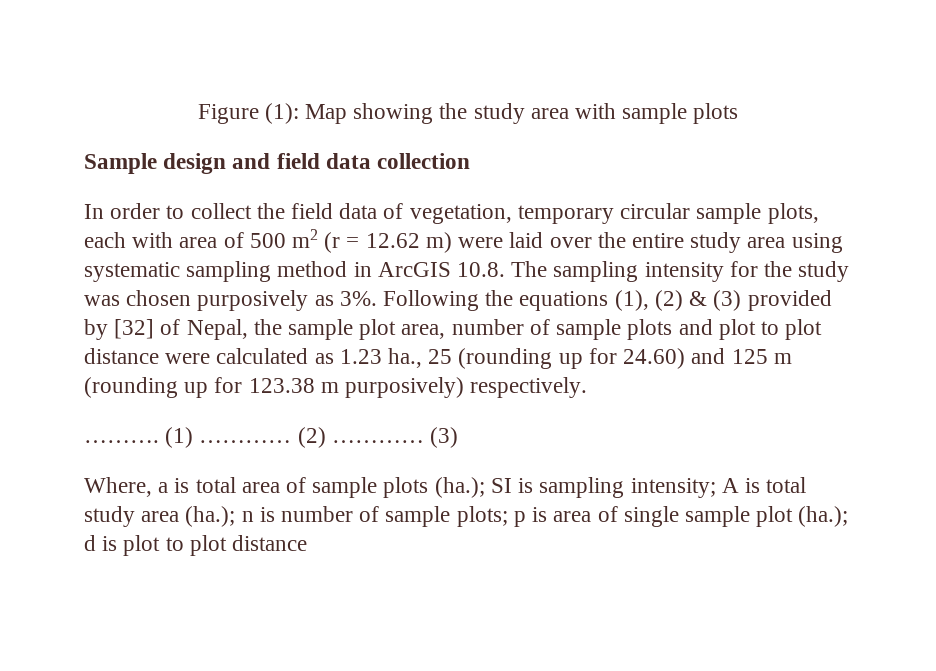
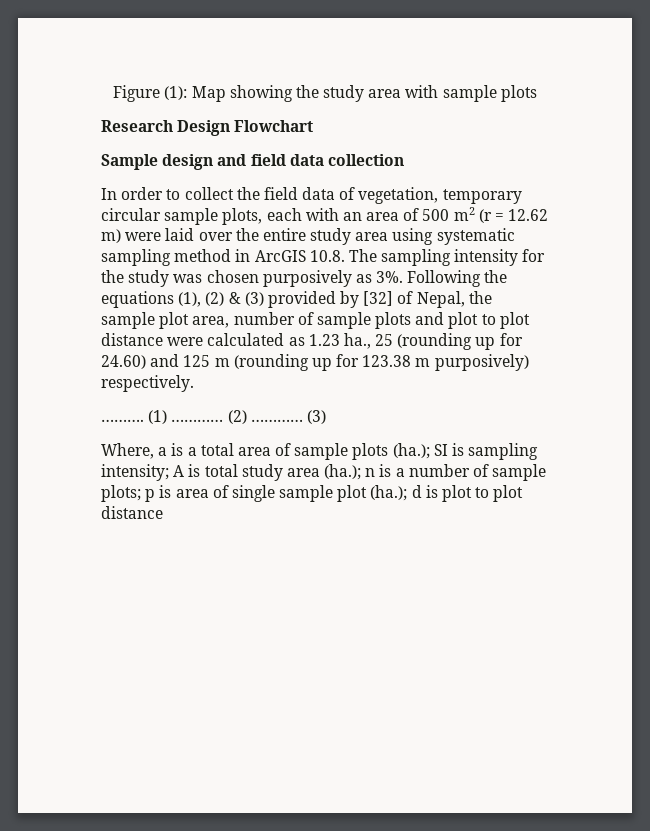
+ Research Design Flowchart
- In order to collect the field data of vegetation, temporary circular sample plots, each with area of 500 m2 (r = 12.62 m) were laid over the entire study area using systematic sampling method in ArcGIS 10.8. The sampling intensity for the study was chosen purposively as 3%.
+ In order to collect the field data of vegetation, temporary circular sample plots, each with an area of 500 m2 (r = 12.62 m) were laid over the entire study area using systematic sampling method in ArcGIS 10.8. The sampling intensity for the study was chosen purposively as 3%.
- Where, a is total area of sample plots (ha.); SI is sampling intensity; A is total study area (ha.); n is number of sample plots; p is area of single sample plot (ha.); d is plot to plot distance
+ Where, a is a total area of sample plots (ha.); SI is sampling intensity; A is total study area (ha.); n is a number of sample plots; p is area of single sample plot (ha.); d is plot to plot distance

